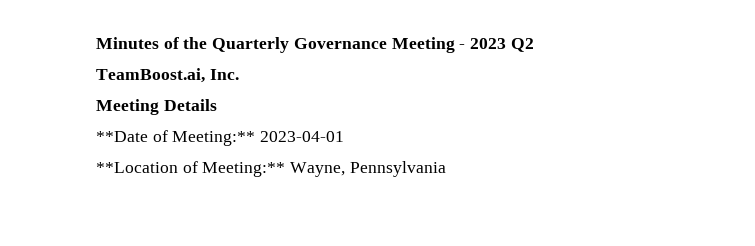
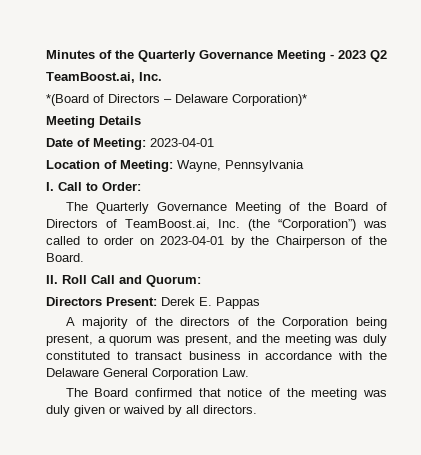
+ *(Board of Directors – Delaware Corporation)*
  Meeting Details
- **Date of Meeting:** 2023-04-01
- **Location of Meeting:** Wayne, Pennsylvania
+ Date of Meeting: 2023-04-01
+ Location of Meeting: Wayne, Pennsylvania
+ I. Call to Order:
+ The Quarterly Governance Meeting of the Board of Directors of TeamBoost.ai, Inc. (the “Corporation”) was called to order on 2023-04-01 by the Chairperson of the Board.
+ II. Roll Call and Quorum:
+ Directors Present: Derek E. Pappas
+ A majority of the directors of the Corporation being present, a quorum was present, and the meeting was duly constituted to transact business in accordance with the Delaware General Corporation Law.
+ The Board confirmed that notice of the meeting was duly given or waived by all directors.

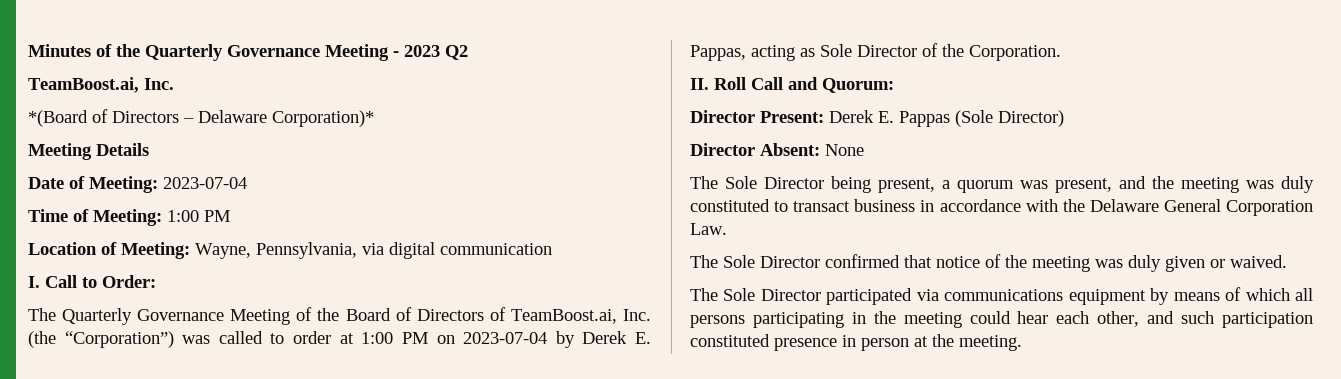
- Date of Meeting: 2023-04-01
+ Date of Meeting: 2023-07-04
+ Time of Meeting: 1:00 PM
- Location of Meeting: Wayne, Pennsylvania
+ Location of Meeting: Wayne, Pennsylvania, via digital communication
- The Quarterly Governance Meeting of the Board of Directors of TeamBoost.ai, Inc. (the “Corporation”) was called to order on 2023-04-01 by the Chairperson of the Board.
+ The Quarterly Governance Meeting of the Board of Directors of TeamBoost.ai, Inc. (the “Corporation”) was called to order at 1:00 PM on 2023-07-04 by Derek E. Pappas, acting as Sole Director of the Corporation.
- Directors Present: Derek E. Pappas
- A majority of the directors of the Corporation being present, a quorum was present, and the meeting was duly constituted to transact business in accordance with the Delaware General Corporation Law.
+ Director Present: Derek E. Pappas (Sole Director)
+ Director Absent: None
+ The Sole Director being present, a quorum was present, and the meeting was duly constituted to transact business in accordance with the Delaware General Corporation Law.
- The Board confirmed that notice of the meeting was duly given or waived by all directors.
+ The Sole Director confirmed that notice of the meeting was duly given or waived.
+ The Sole Director participated via communications equipment by means of which all persons participating in the meeting could hear each other, and such participation constituted presence in person at the meeting.

